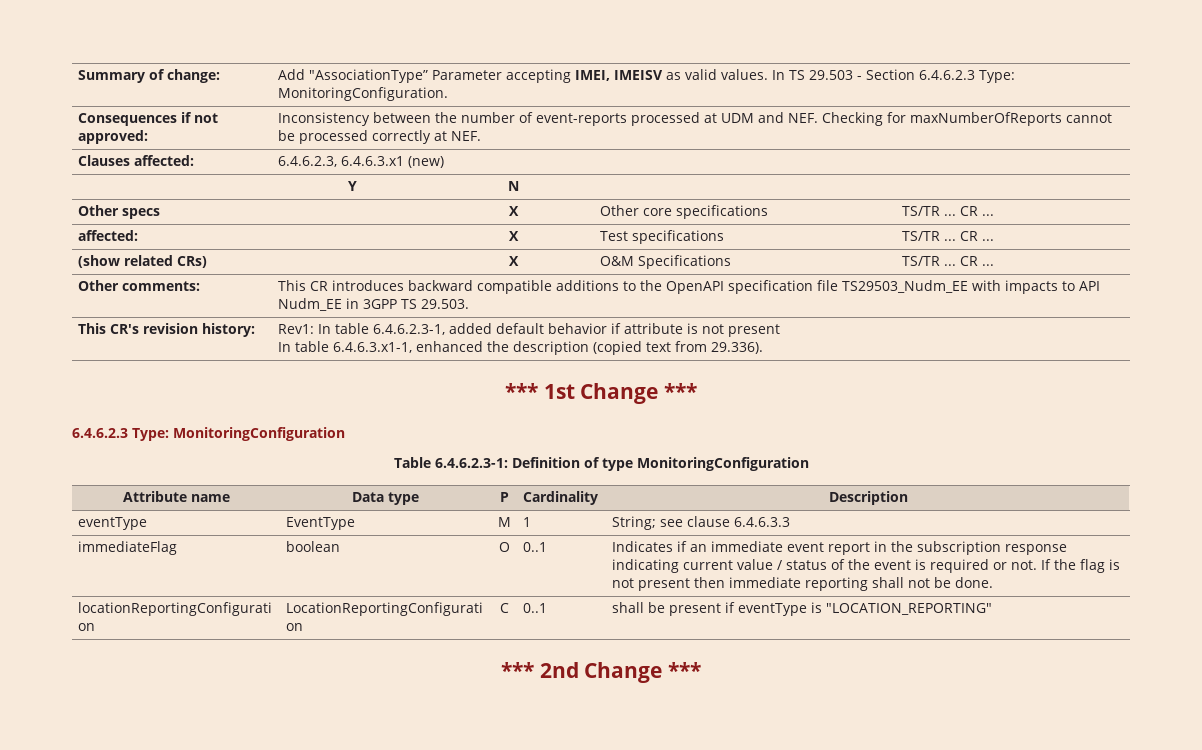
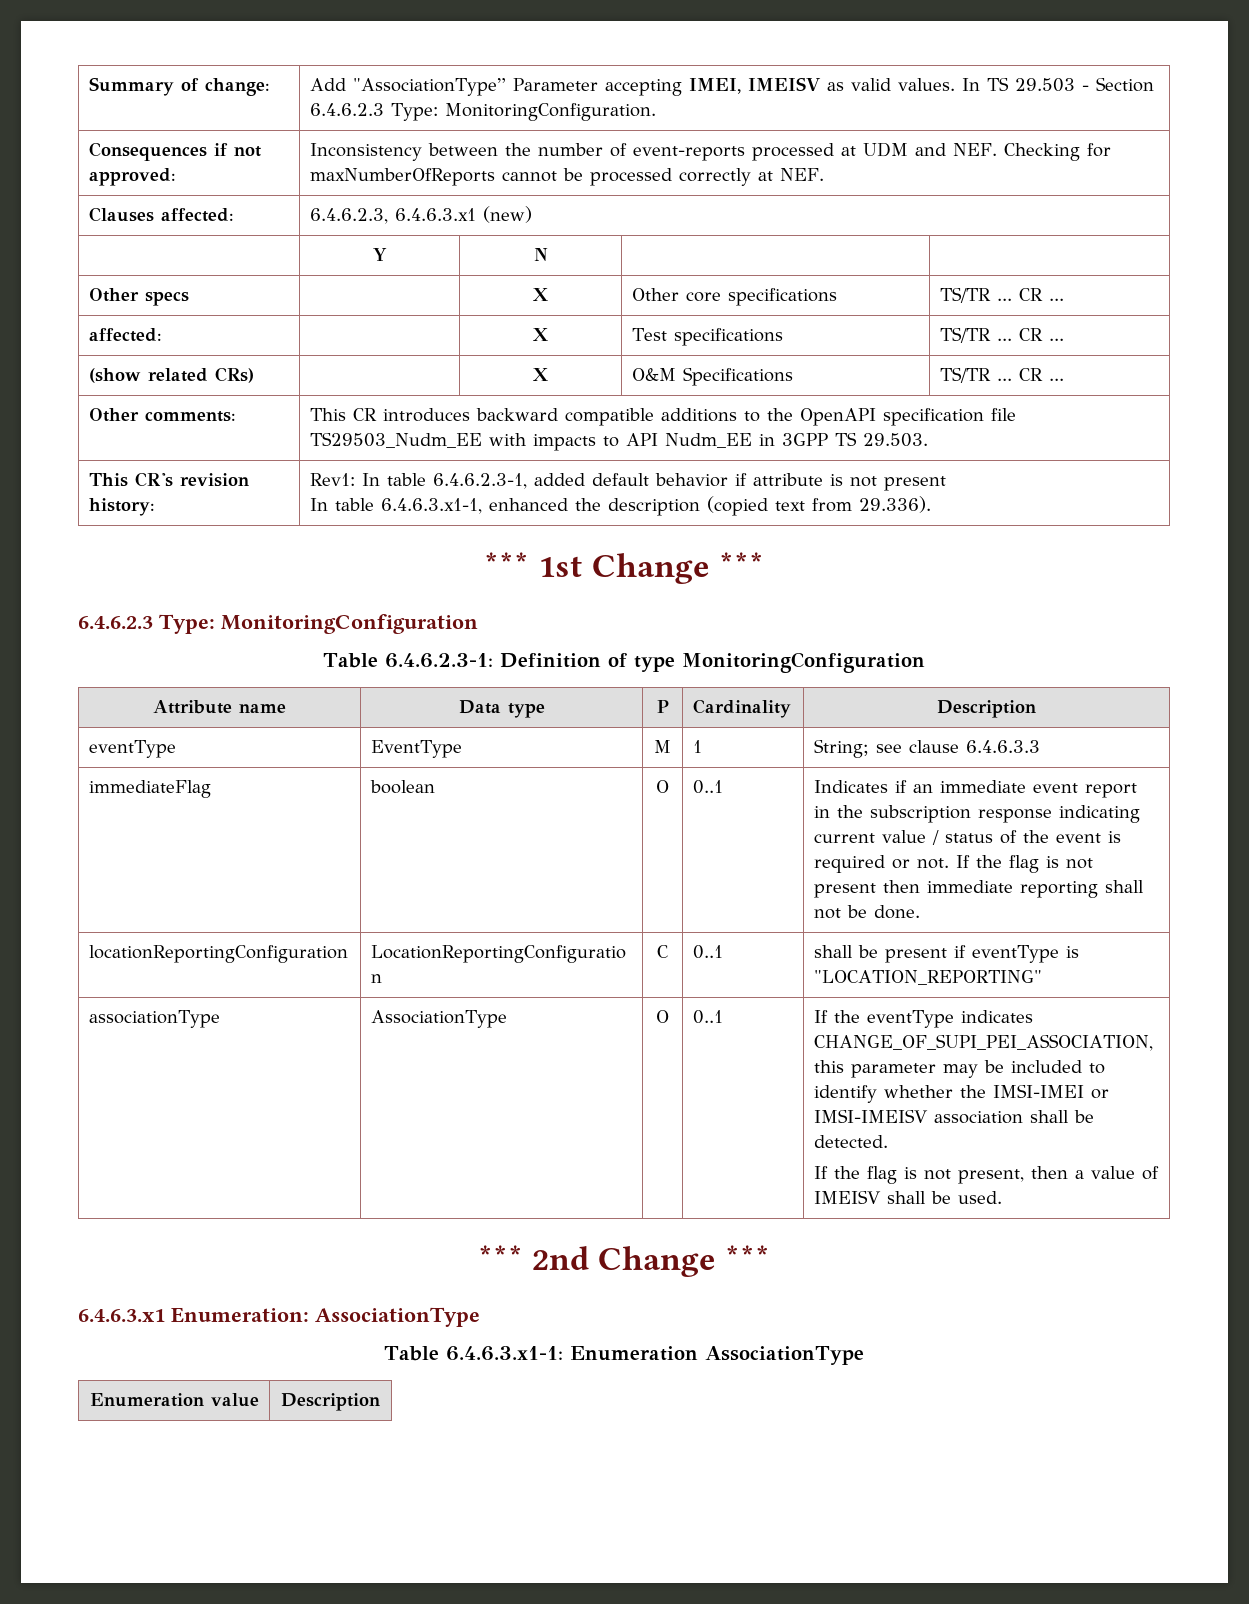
+ associationType | AssociationType | O | 0..1 | If the eventType indicates CHANGE_OF_SUPI_PEI_ASSOCIATION, this parameter may be included to identify whether the IMSI-IMEI or IMSI-IMEISV association shall be detected.
+ If the flag is not present, then a value of IMEISV shall be used.
  *** 2nd Change ***
+ 6.4.6.3.x1 Enumeration: AssociationType
+ Table 6.4.6.3.x1-1: Enumeration AssociationType
+ Enumeration value | Description

